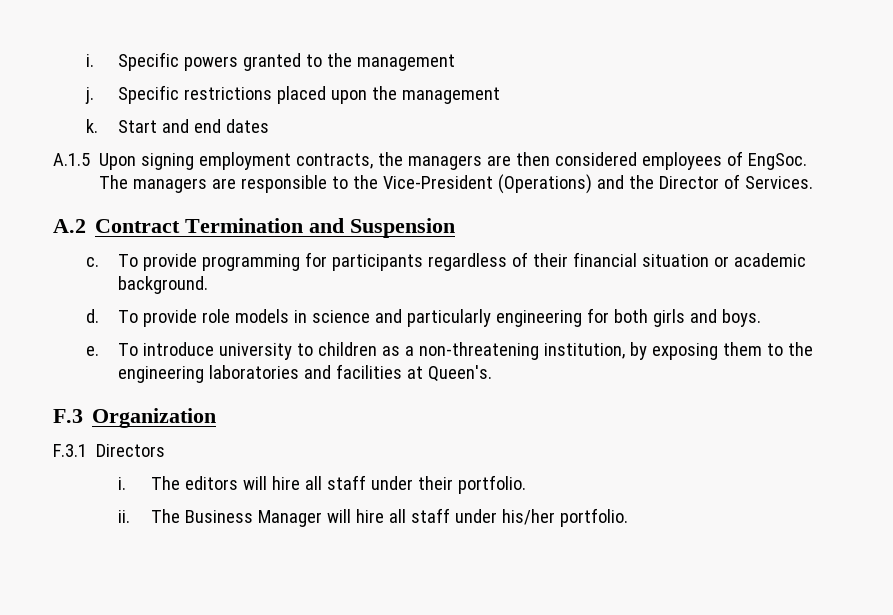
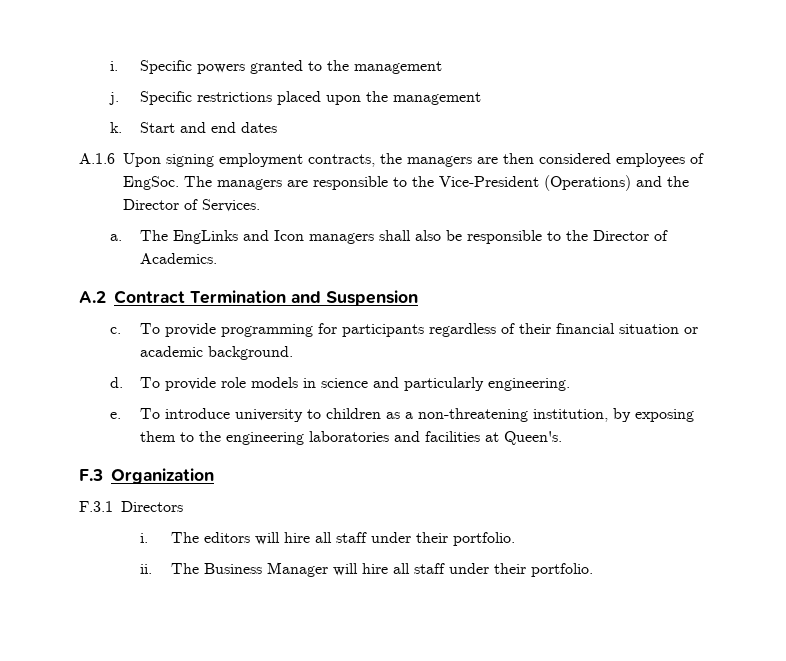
- A.1.5 Upon signing employment contracts, the managers are then considered employees of EngSoc.
+ A.1.6 Upon signing employment contracts, the managers are then considered employees of EngSoc.
+ a. The EngLinks and Icon managers shall also be responsible to the Director of Academics.
- To provide role models in science and particularly engineering for both girls and boys.
+ To provide role models in science and particularly engineering.
- The Business Manager will hire all staff under his/her portfolio.
+ The Business Manager will hire all staff under their portfolio.

